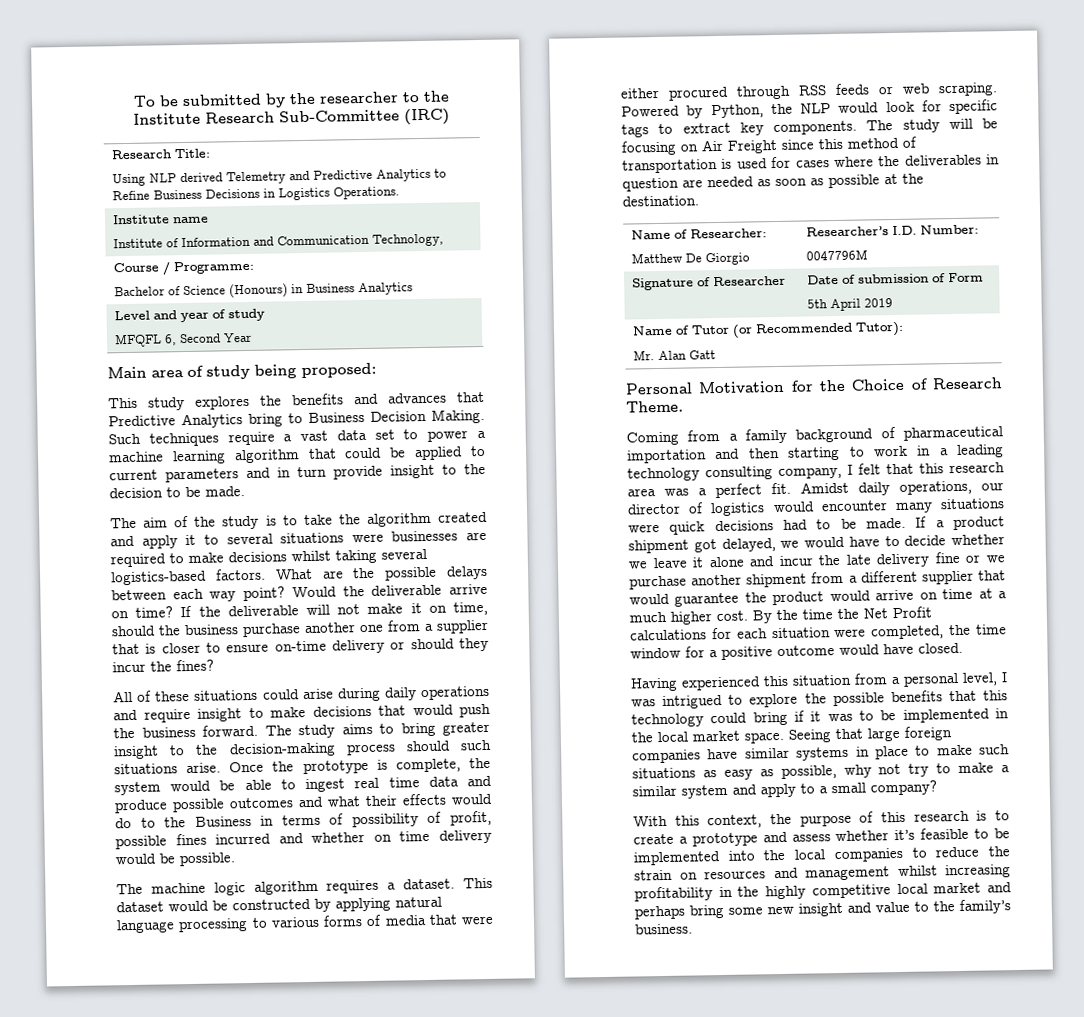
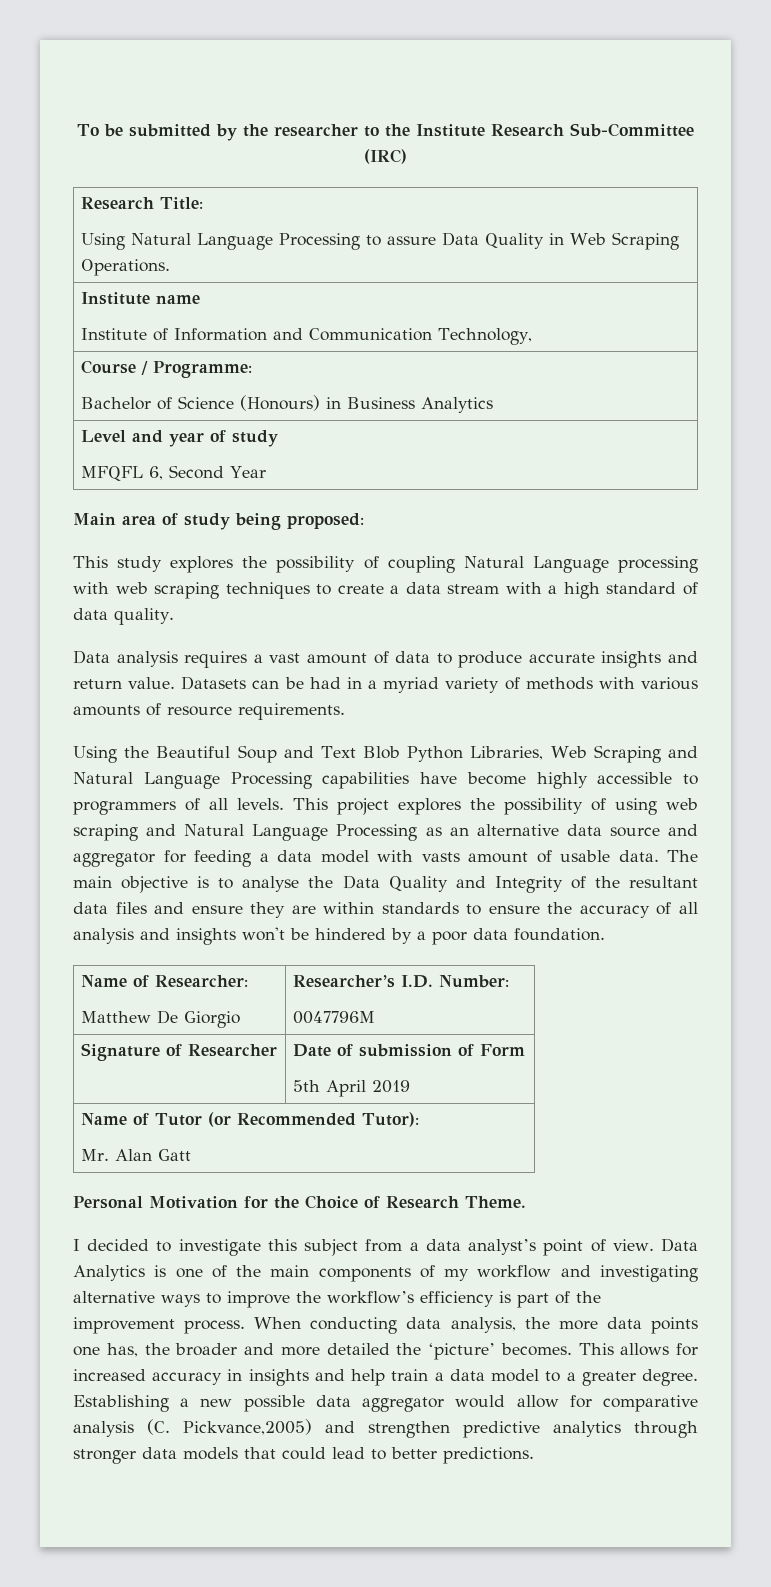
  Research Title:
- Using NLP derived Telemetry and Predictive Analytics to Refine Business Decisions in Logistics Operations.
+ Using Natural Language Processing to assure Data Quality in Web Scraping Operations.
- This study explores the benefits and advances that Predictive Analytics bring to Business Decision Making. Such techniques require a vast data set to power a machine learning algorithm that could be applied to current parameters and in turn provide insight to the decision to be made.
- The aim of the study is to take the algorithm created and apply it to several situations were businesses are required to make decisions whilst taking several logistics-based factors. What are the possible delays between each way point? Would the deliverable arrive on time? If the deliverable will not make it on time, should the business purchase another one from a supplier that is closer to ensure on-time delivery or should they incur the fines?
- All of these situations could arise during daily operations and require insight to make decisions that would push the business forward. The study aims to bring greater insight to the decision-making process should such situations arise. Once the prototype is complete, the system would be able to ingest real time data and produce possible outcomes and what their effects would do to the Business in terms of possibility of profit, possible fines incurred and whether on time delivery would be possible.
- The machine logic algorithm requires a dataset. This dataset would be constructed by applying natural language processing to various forms of media that were either procured through RSS feeds or web scraping. Powered by Python, the NLP would look for specific tags to extract key components. The study will be focusing on Air Freight since this method of transportation is used for cases where the deliverables in question are needed as soon as possible at the destination.
+ This study explores the possibility of coupling Natural Language processing with web scraping techniques to create a data stream with a high standard of data quality.
+ Data analysis requires a vast amount of data to produce accurate insights and return value. Datasets can be had in a myriad variety of methods with various amounts of resource requirements.
+ Using the Beautiful Soup and Text Blob Python Libraries, Web Scraping and Natural Language Processing capabilities have become highly accessible to programmers of all levels. This project explores the possibility of using web scraping and Natural Language Processing as an alternative data source and aggregator for feeding a data model with vasts amount of usable data. The main objective is to analyse the Data Quality and Integrity of the resultant data files and ensure they are within standards to ensure the accuracy of all analysis and insights won't be hindered by a poor data foundation.
- Coming from a family background of pharmaceutical importation and then starting to work in a leading technology consulting company, I felt that this research area was a perfect fit. Amidst daily operations, our director of logistics would encounter many situations were quick decisions had to be made. If a product shipment got delayed, we would have to decide whether we leave it alone and incur the late delivery fine or we purchase another shipment from a different supplier that would guarantee the product would arrive on time at a much higher cost. By the time the Net Profit calculations for each situation were completed, the time window for a positive outcome would have closed.
- Having experienced this situation from a personal level, I was intrigued to explore the possible benefits that this technology could bring if it was to be implemented in the local market space. Seeing that large foreign companies have similar systems in place to make such situations as easy as possible, why not try to make a similar system and apply to a small company?
- With this context, the purpose of this research is to create a prototype and assess whether it’s feasible to be implemented into the local companies to reduce the strain on resources and management whilst increasing profitability in the highly competitive local market and perhaps bring some new insight and value to the family’s business.
+ I decided to investigate this subject from a data analyst’s point of view. Data Analytics is one of the main components of my workflow and investigating alternative ways to improve the workflow’s efficiency is part of the improvement process. When conducting data analysis, the more data points one has, the broader and more detailed the ‘picture’ becomes. This allows for increased accuracy in insights and help train a data model to a greater degree. Establishing a new possible data aggregator would allow for comparative analysis (C. Pickvance,2005) and strengthen predictive analytics through stronger data models that could lead to better predictions.

